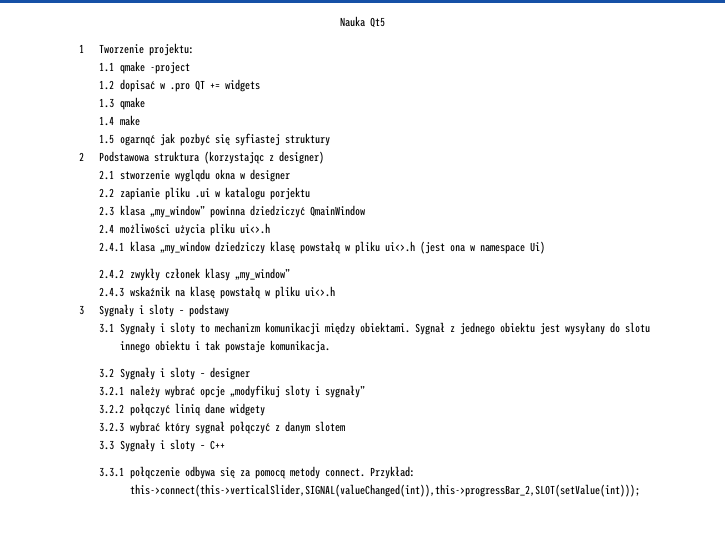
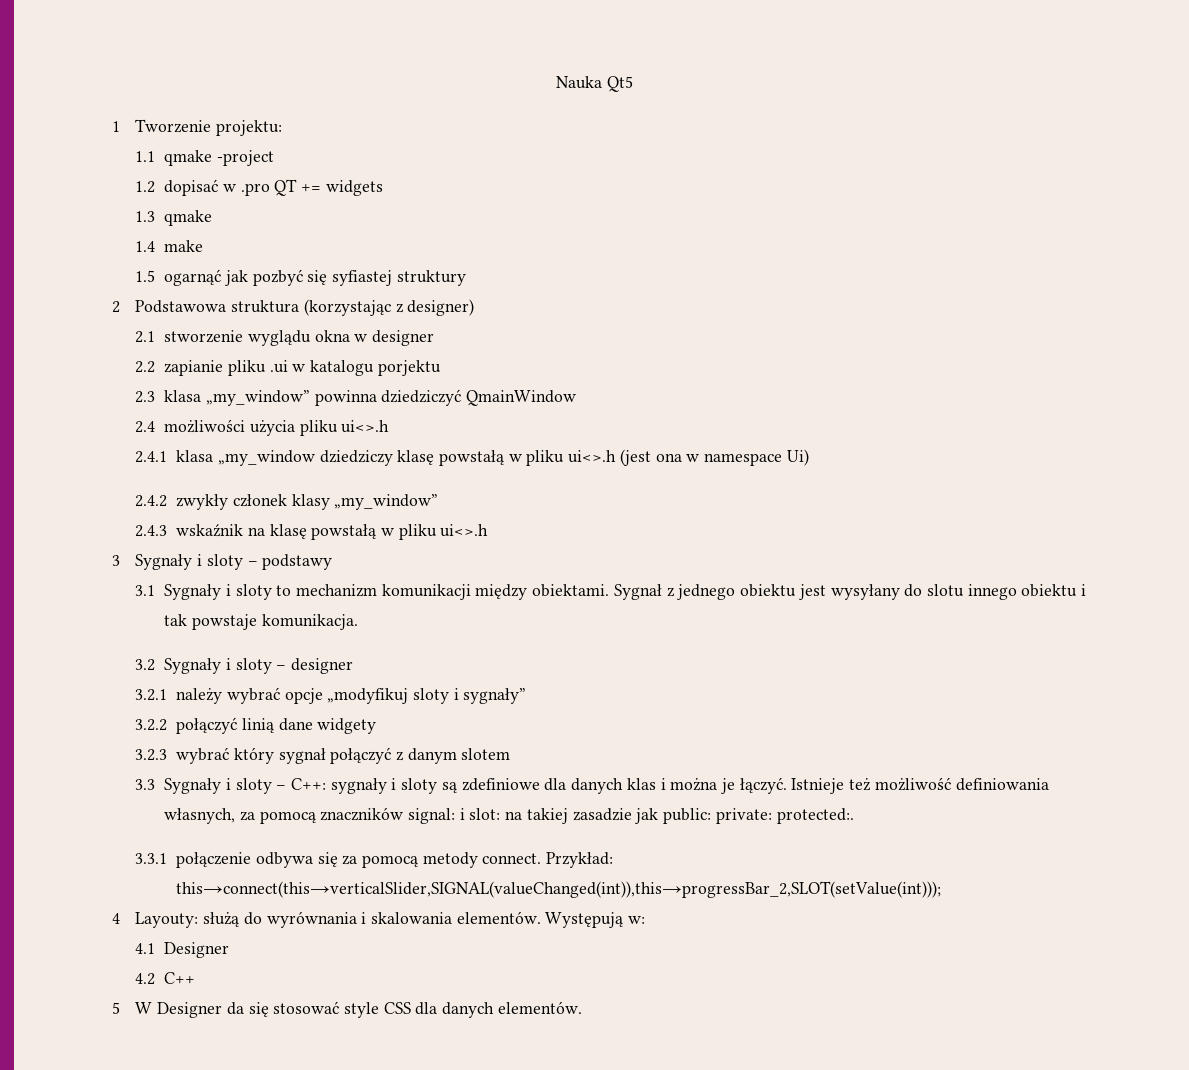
- 3.3 Sygnały i sloty – C++
+ 3.3 Sygnały i sloty – C++: sygnały i sloty są zdefiniowe dla danych klas i można je łączyć. Istnieje też możliwość definiowania własnych, za pomocą znaczników signal: i slot: na takiej zasadzie jak public: private: protected:.
- Przykład: this->connect(this->verticalSlider,SIGNAL(valueChanged(int)),this->progressBar_2,SLOT(setValue(int)));
+ Przykład: this→connect(this→verticalSlider,SIGNAL(valueChanged(int)),this→progressBar_2,SLOT(setValue(int)));
+ 4 Layouty: służą do wyrównania i skalowania elementów. Występują w:
+ 4.1 Designer
+ 4.2 C++
+ 5 W Designer da się stosować style CSS dla danych elementów.

